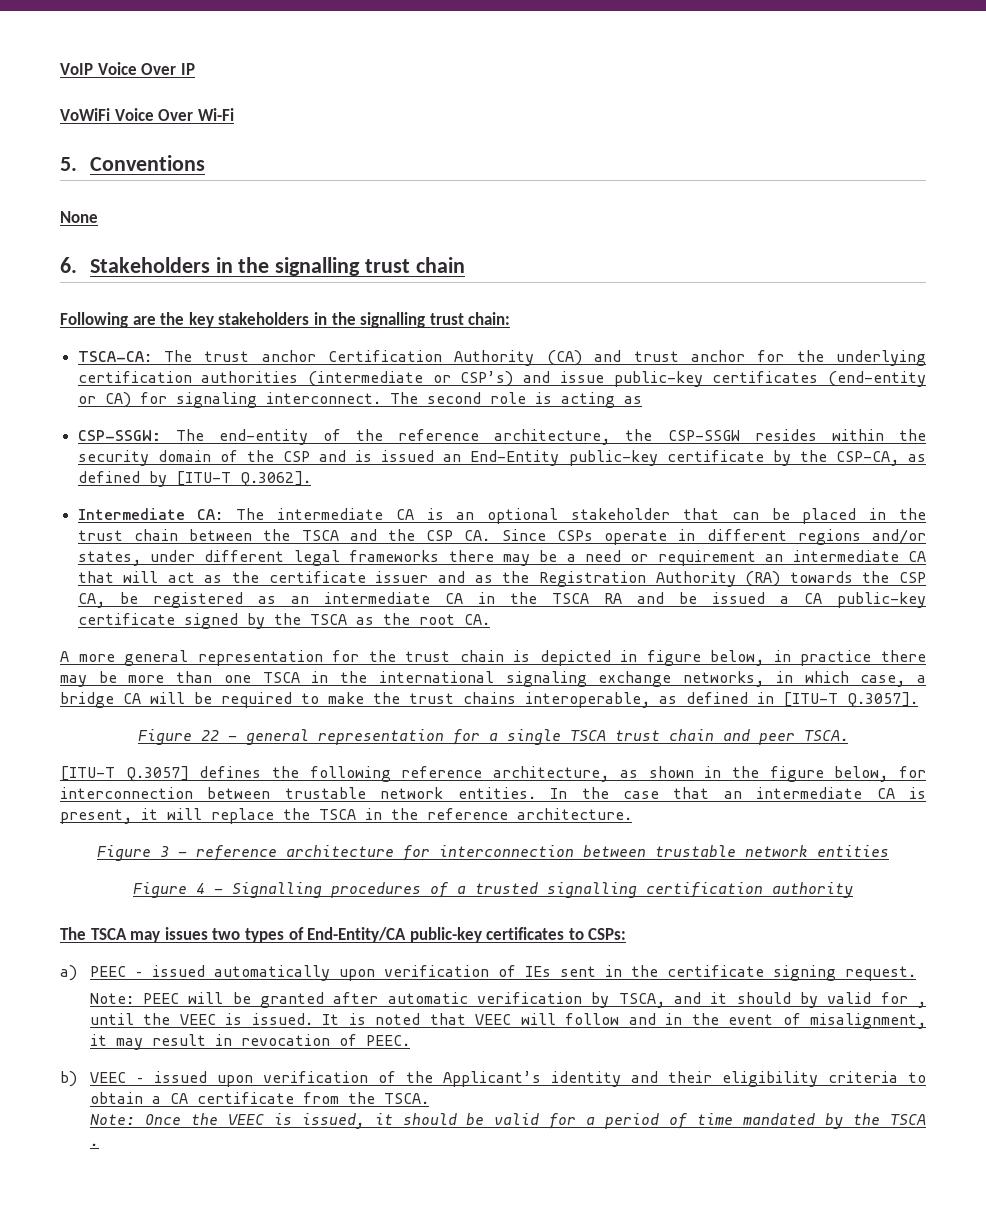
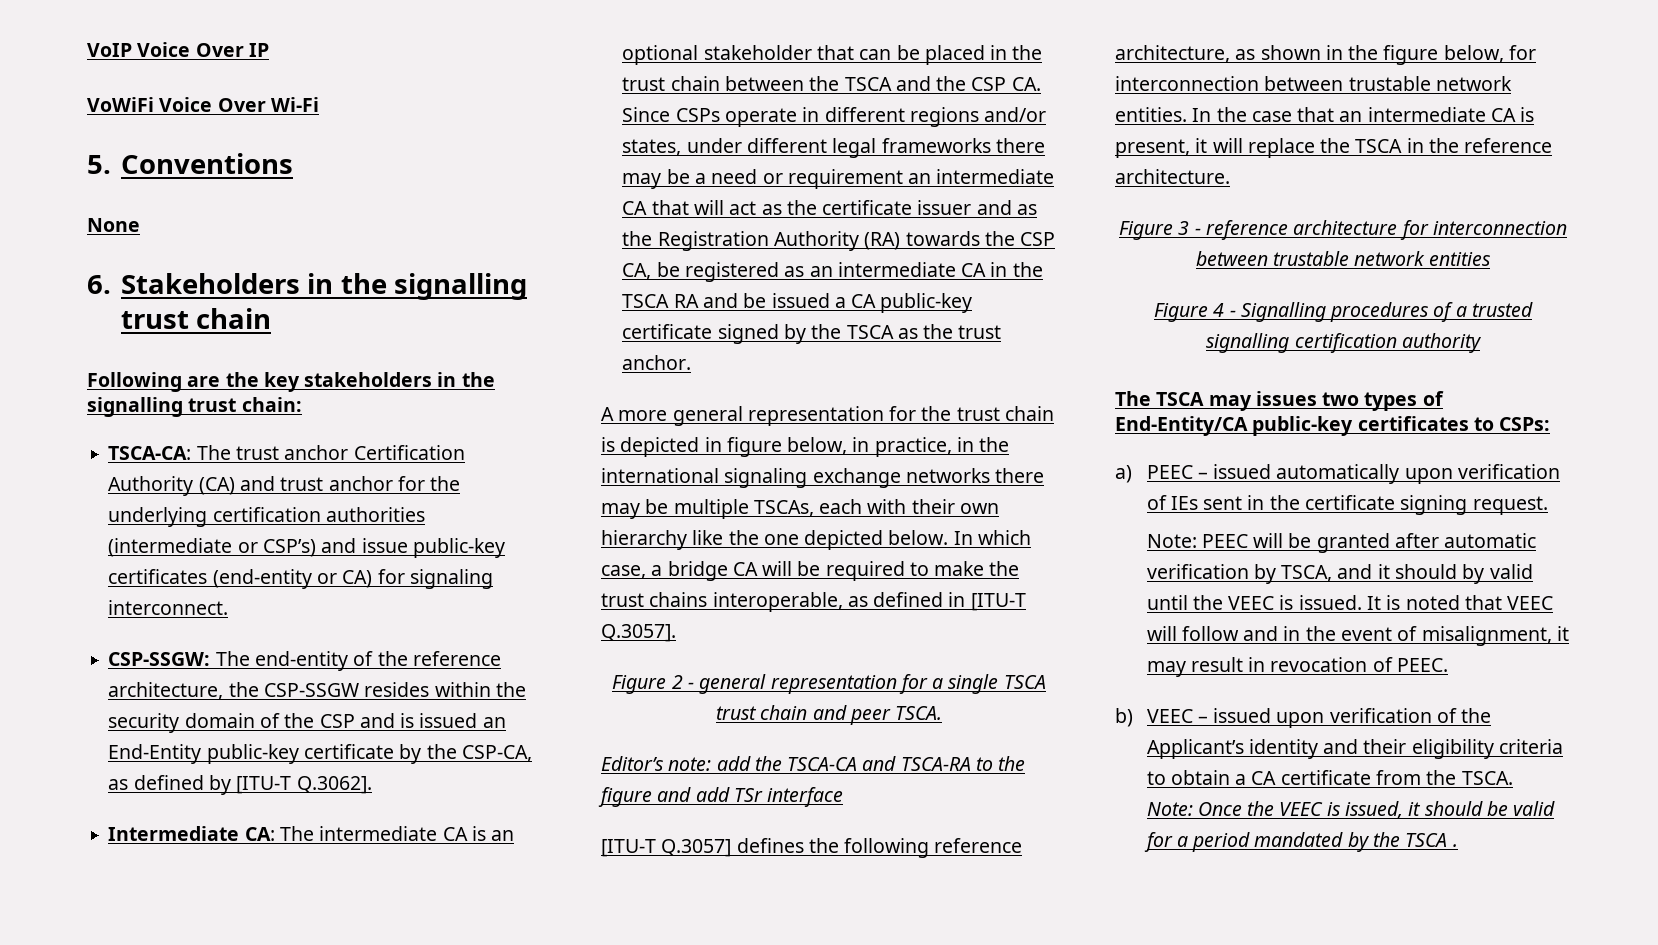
- The second role is acting as
- The intermediate CA is an optional stakeholder that can be placed in the trust chain between the TSCA and the CSP CA. Since CSPs operate in different regions and/or states, under different legal frameworks there may be a need or requirement an intermediate CA that will act as the certificate issuer and as the Registration Authority (RA) towards the CSP CA, be registered as an intermediate CA in the TSCA RA and be issued a CA public-key certificate signed by the TSCA as the root CA.
+ The intermediate CA is an optional stakeholder that can be placed in the trust chain between the TSCA and the CSP CA. Since CSPs operate in different regions and/or states, under different legal frameworks there may be a need or requirement an intermediate CA that will act as the certificate issuer and as the Registration Authority (RA) towards the CSP CA, be registered as an intermediate CA in the TSCA RA and be issued a CA public-key certificate signed by the TSCA as the trust anchor.
- A more general representation for the trust chain is depicted in figure below, in practice there may be more than one TSCA in the international signaling exchange networks, in which case, a bridge CA will be required to make the trust chains interoperable, as defined in [ITU-T Q.3057].
+ A more general representation for the trust chain is depicted in figure below, in practice, in the international signaling exchange networks there may be multiple TSCAs, each with their own hierarchy like the one depicted below. In which case, a bridge CA will be required to make the trust chains interoperable, as defined in [ITU-T Q.3057].
- Figure 22 - general representation for a single TSCA trust chain and peer TSCA.
+ Figure 2 - general representation for a single TSCA trust chain and peer TSCA.
+ Editor’s note: add the TSCA-CA and TSCA-RA to the figure and add TSr interface
- Note: PEEC will be granted after automatic verification by TSCA, and it should by valid for , until the VEEC is issued.
+ Note: PEEC will be granted after automatic verification by TSCA, and it should by valid until the VEEC is issued.
- Note: Once the VEEC is issued, it should be valid for a period of time mandated by the TSCA .
+ Note: Once the VEEC is issued, it should be valid for a period mandated by the TSCA .

